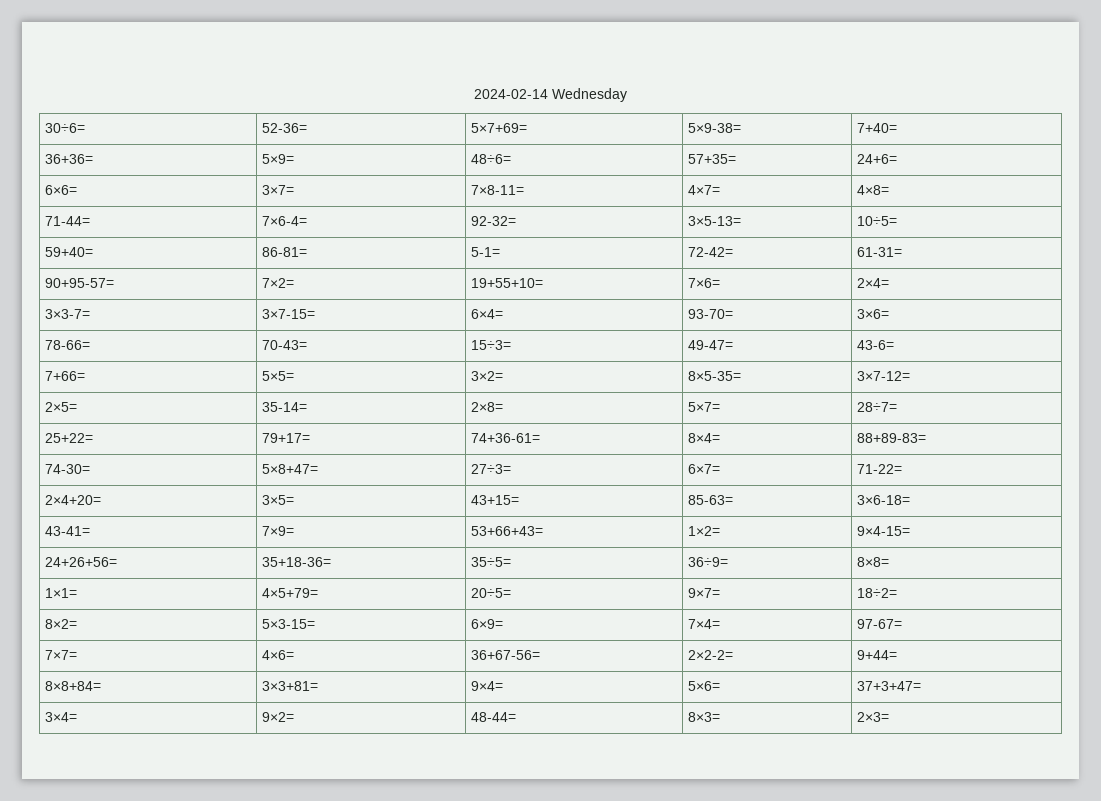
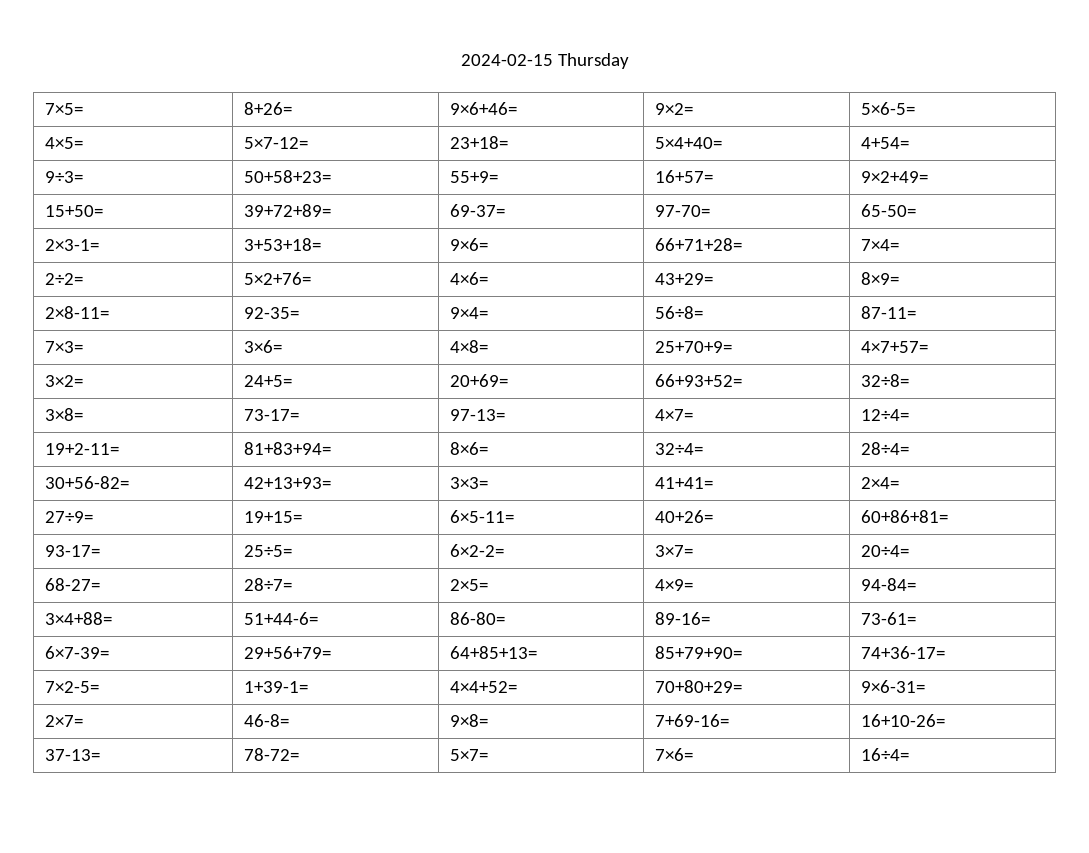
- 2024-02-14 Wednesday
- 30÷6= | 52-36= | 5×7+69= | 5×9-38= | 7+40=
- 36+36= | 5×9= | 48÷6= | 57+35= | 24+6=
- 6×6= | 3×7= | 7×8-11= | 4×7= | 4×8=
- 71-44= | 7×6-4= | 92-32= | 3×5-13= | 10÷5=
- 59+40= | 86-81= | 5-1= | 72-42= | 61-31=
- 90+95-57= | 7×2= | 19+55+10= | 7×6= | 2×4=
- 3×3-7= | 3×7-15= | 6×4= | 93-70= | 3×6=
- 78-66= | 70-43= | 15÷3= | 49-47= | 43-6=
- 7+66= | 5×5= | 3×2= | 8×5-35= | 3×7-12=
- 2×5= | 35-14= | 2×8= | 5×7= | 28÷7=
- 25+22= | 79+17= | 74+36-61= | 8×4= | 88+89-83=
- 74-30= | 5×8+47= | 27÷3= | 6×7= | 71-22=
- 2×4+20= | 3×5= | 43+15= | 85-63= | 3×6-18=
- 43-41= | 7×9= | 53+66+43= | 1×2= | 9×4-15=
- 24+26+56= | 35+18-36= | 35÷5= | 36÷9= | 8×8=
- 1×1= | 4×5+79= | 20÷5= | 9×7= | 18÷2=
- 8×2= | 5×3-15= | 6×9= | 7×4= | 97-67=
- 7×7= | 4×6= | 36+67-56= | 2×2-2= | 9+44=
- 8×8+84= | 3×3+81= | 9×4= | 5×6= | 37+3+47=
- 3×4= | 9×2= | 48-44= | 8×3= | 2×3=
+ 2024-02-15 Thursday
+ 7×5= | 8+26= | 9×6+46= | 9×2= | 5×6-5=
+ 4×5= | 5×7-12= | 23+18= | 5×4+40= | 4+54=
+ 9÷3= | 50+58+23= | 55+9= | 16+57= | 9×2+49=
+ 15+50= | 39+72+89= | 69-37= | 97-70= | 65-50=
+ 2×3-1= | 3+53+18= | 9×6= | 66+71+28= | 7×4=
+ 2÷2= | 5×2+76= | 4×6= | 43+29= | 8×9=
+ 2×8-11= | 92-35= | 9×4= | 56÷8= | 87-11=
+ 7×3= | 3×6= | 4×8= | 25+70+9= | 4×7+57=
+ 3×2= | 24+5= | 20+69= | 66+93+52= | 32÷8=
+ 3×8= | 73-17= | 97-13= | 4×7= | 12÷4=
+ 19+2-11= | 81+83+94= | 8×6= | 32÷4= | 28÷4=
+ 30+56-82= | 42+13+93= | 3×3= | 41+41= | 2×4=
+ 27÷9= | 19+15= | 6×5-11= | 40+26= | 60+86+81=
+ 93-17= | 25÷5= | 6×2-2= | 3×7= | 20÷4=
+ 68-27= | 28÷7= | 2×5= | 4×9= | 94-84=
+ 3×4+88= | 51+44-6= | 86-80= | 89-16= | 73-61=
+ 6×7-39= | 29+56+79= | 64+85+13= | 85+79+90= | 74+36-17=
+ 7×2-5= | 1+39-1= | 4×4+52= | 70+80+29= | 9×6-31=
+ 2×7= | 46-8= | 9×8= | 7+69-16= | 16+10-26=
+ 37-13= | 78-72= | 5×7= | 7×6= | 16÷4=

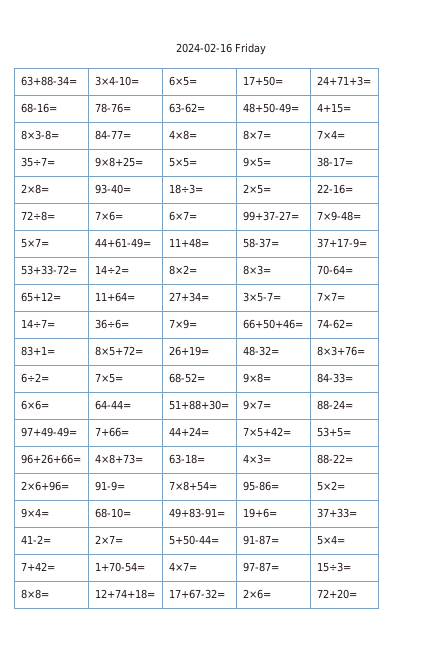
- 2024-02-15 Thursday
- 7×5= | 8+26= | 9×6+46= | 9×2= | 5×6-5=
- 4×5= | 5×7-12= | 23+18= | 5×4+40= | 4+54=
- 9÷3= | 50+58+23= | 55+9= | 16+57= | 9×2+49=
- 15+50= | 39+72+89= | 69-37= | 97-70= | 65-50=
- 2×3-1= | 3+53+18= | 9×6= | 66+71+28= | 7×4=
- 2÷2= | 5×2+76= | 4×6= | 43+29= | 8×9=
- 2×8-11= | 92-35= | 9×4= | 56÷8= | 87-11=
- 7×3= | 3×6= | 4×8= | 25+70+9= | 4×7+57=
- 3×2= | 24+5= | 20+69= | 66+93+52= | 32÷8=
- 3×8= | 73-17= | 97-13= | 4×7= | 12÷4=
- 19+2-11= | 81+83+94= | 8×6= | 32÷4= | 28÷4=
- 30+56-82= | 42+13+93= | 3×3= | 41+41= | 2×4=
- 27÷9= | 19+15= | 6×5-11= | 40+26= | 60+86+81=
- 93-17= | 25÷5= | 6×2-2= | 3×7= | 20÷4=
- 68-27= | 28÷7= | 2×5= | 4×9= | 94-84=
- 3×4+88= | 51+44-6= | 86-80= | 89-16= | 73-61=
- 6×7-39= | 29+56+79= | 64+85+13= | 85+79+90= | 74+36-17=
- 7×2-5= | 1+39-1= | 4×4+52= | 70+80+29= | 9×6-31=
- 2×7= | 46-8= | 9×8= | 7+69-16= | 16+10-26=
- 37-13= | 78-72= | 5×7= | 7×6= | 16÷4=
+ 2024-02-16 Friday
+ 63+88-34= | 3×4-10= | 6×5= | 17+50= | 24+71+3=
+ 68-16= | 78-76= | 63-62= | 48+50-49= | 4+15=
+ 8×3-8= | 84-77= | 4×8= | 8×7= | 7×4=
+ 35÷7= | 9×8+25= | 5×5= | 9×5= | 38-17=
+ 2×8= | 93-40= | 18÷3= | 2×5= | 22-16=
+ 72÷8= | 7×6= | 6×7= | 99+37-27= | 7×9-48=
+ 5×7= | 44+61-49= | 11+48= | 58-37= | 37+17-9=
+ 53+33-72= | 14÷2= | 8×2= | 8×3= | 70-64=
+ 65+12= | 11+64= | 27+34= | 3×5-7= | 7×7=
+ 14÷7= | 36÷6= | 7×9= | 66+50+46= | 74-62=
+ 83+1= | 8×5+72= | 26+19= | 48-32= | 8×3+76=
+ 6÷2= | 7×5= | 68-52= | 9×8= | 84-33=
+ 6×6= | 64-44= | 51+88+30= | 9×7= | 88-24=
+ 97+49-49= | 7+66= | 44+24= | 7×5+42= | 53+5=
+ 96+26+66= | 4×8+73= | 63-18= | 4×3= | 88-22=
+ 2×6+96= | 91-9= | 7×8+54= | 95-86= | 5×2=
+ 9×4= | 68-10= | 49+83-91= | 19+6= | 37+33=
+ 41-2= | 2×7= | 5+50-44= | 91-87= | 5×4=
+ 7+42= | 1+70-54= | 4×7= | 97-87= | 15÷3=
+ 8×8= | 12+74+18= | 17+67-32= | 2×6= | 72+20=

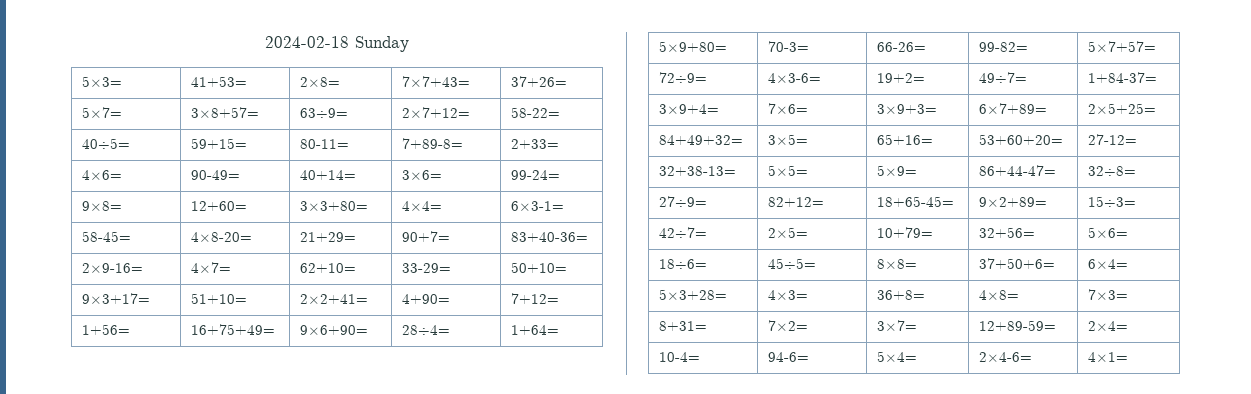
- 2024-02-16 Friday
- 63+88-34= | 3×4-10= | 6×5= | 17+50= | 24+71+3=
- 68-16= | 78-76= | 63-62= | 48+50-49= | 4+15=
- 8×3-8= | 84-77= | 4×8= | 8×7= | 7×4=
- 35÷7= | 9×8+25= | 5×5= | 9×5= | 38-17=
- 2×8= | 93-40= | 18÷3= | 2×5= | 22-16=
- 72÷8= | 7×6= | 6×7= | 99+37-27= | 7×9-48=
- 5×7= | 44+61-49= | 11+48= | 58-37= | 37+17-9=
- 53+33-72= | 14÷2= | 8×2= | 8×3= | 70-64=
- 65+12= | 11+64= | 27+34= | 3×5-7= | 7×7=
- 14÷7= | 36÷6= | 7×9= | 66+50+46= | 74-62=
- 83+1= | 8×5+72= | 26+19= | 48-32= | 8×3+76=
- 6÷2= | 7×5= | 68-52= | 9×8= | 84-33=
- 6×6= | 64-44= | 51+88+30= | 9×7= | 88-24=
- 97+49-49= | 7+66= | 44+24= | 7×5+42= | 53+5=
- 96+26+66= | 4×8+73= | 63-18= | 4×3= | 88-22=
- 2×6+96= | 91-9= | 7×8+54= | 95-86= | 5×2=
- 9×4= | 68-10= | 49+83-91= | 19+6= | 37+33=
- 41-2= | 2×7= | 5+50-44= | 91-87= | 5×4=
- 7+42= | 1+70-54= | 4×7= | 97-87= | 15÷3=
- 8×8= | 12+74+18= | 17+67-32= | 2×6= | 72+20=
+ 2024-02-18 Sunday
+ 5×3= | 41+53= | 2×8= | 7×7+43= | 37+26=
+ 5×7= | 3×8+57= | 63÷9= | 2×7+12= | 58-22=
+ 40÷5= | 59+15= | 80-11= | 7+89-8= | 2+33=
+ 4×6= | 90-49= | 40+14= | 3×6= | 99-24=
+ 9×8= | 12+60= | 3×3+80= | 4×4= | 6×3-1=
+ 58-45= | 4×8-20= | 21+29= | 90+7= | 83+40-36=
+ 2×9-16= | 4×7= | 62+10= | 33-29= | 50+10=
+ 9×3+17= | 51+10= | 2×2+41= | 4+90= | 7+12=
+ 1+56= | 16+75+49= | 9×6+90= | 28÷4= | 1+64=
+ 5×9+80= | 70-3= | 66-26= | 99-82= | 5×7+57=
+ 72÷9= | 4×3-6= | 19+2= | 49÷7= | 1+84-37=
+ 3×9+4= | 7×6= | 3×9+3= | 6×7+89= | 2×5+25=
+ 84+49+32= | 3×5= | 65+16= | 53+60+20= | 27-12=
+ 32+38-13= | 5×5= | 5×9= | 86+44-47= | 32÷8=
+ 27÷9= | 82+12= | 18+65-45= | 9×2+89= | 15÷3=
+ 42÷7= | 2×5= | 10+79= | 32+56= | 5×6=
+ 18÷6= | 45÷5= | 8×8= | 37+50+6= | 6×4=
+ 5×3+28= | 4×3= | 36+8= | 4×8= | 7×3=
+ 8+31= | 7×2= | 3×7= | 12+89-59= | 2×4=
+ 10-4= | 94-6= | 5×4= | 2×4-6= | 4×1=

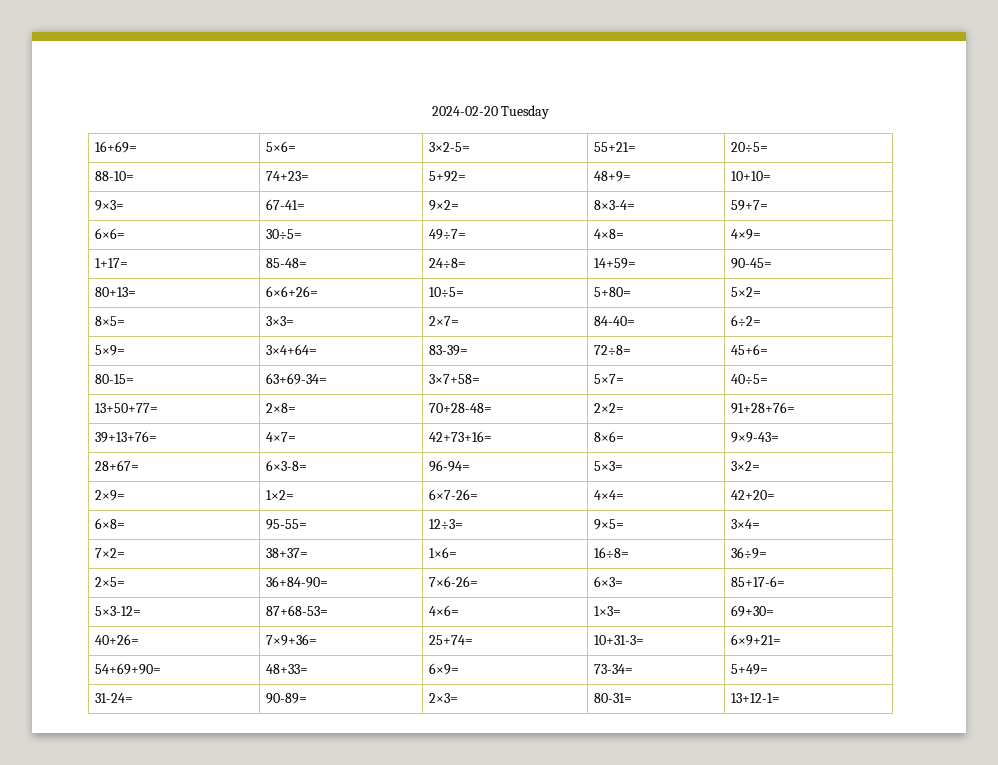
- 2024-02-18 Sunday
- 5×3= | 41+53= | 2×8= | 7×7+43= | 37+26=
- 5×7= | 3×8+57= | 63÷9= | 2×7+12= | 58-22=
- 40÷5= | 59+15= | 80-11= | 7+89-8= | 2+33=
- 4×6= | 90-49= | 40+14= | 3×6= | 99-24=
- 9×8= | 12+60= | 3×3+80= | 4×4= | 6×3-1=
- 58-45= | 4×8-20= | 21+29= | 90+7= | 83+40-36=
- 2×9-16= | 4×7= | 62+10= | 33-29= | 50+10=
- 9×3+17= | 51+10= | 2×2+41= | 4+90= | 7+12=
- 1+56= | 16+75+49= | 9×6+90= | 28÷4= | 1+64=
- 5×9+80= | 70-3= | 66-26= | 99-82= | 5×7+57=
- 72÷9= | 4×3-6= | 19+2= | 49÷7= | 1+84-37=
- 3×9+4= | 7×6= | 3×9+3= | 6×7+89= | 2×5+25=
- 84+49+32= | 3×5= | 65+16= | 53+60+20= | 27-12=
- 32+38-13= | 5×5= | 5×9= | 86+44-47= | 32÷8=
- 27÷9= | 82+12= | 18+65-45= | 9×2+89= | 15÷3=
- 42÷7= | 2×5= | 10+79= | 32+56= | 5×6=
- 18÷6= | 45÷5= | 8×8= | 37+50+6= | 6×4=
- 5×3+28= | 4×3= | 36+8= | 4×8= | 7×3=
- 8+31= | 7×2= | 3×7= | 12+89-59= | 2×4=
- 10-4= | 94-6= | 5×4= | 2×4-6= | 4×1=
+ 2024-02-20 Tuesday
+ 16+69= | 5×6= | 3×2-5= | 55+21= | 20÷5=
+ 88-10= | 74+23= | 5+92= | 48+9= | 10+10=
+ 9×3= | 67-41= | 9×2= | 8×3-4= | 59+7=
+ 6×6= | 30÷5= | 49÷7= | 4×8= | 4×9=
+ 1+17= | 85-48= | 24÷8= | 14+59= | 90-45=
+ 80+13= | 6×6+26= | 10÷5= | 5+80= | 5×2=
+ 8×5= | 3×3= | 2×7= | 84-40= | 6÷2=
+ 5×9= | 3×4+64= | 83-39= | 72÷8= | 45+6=
+ 80-15= | 63+69-34= | 3×7+58= | 5×7= | 40÷5=
+ 13+50+77= | 2×8= | 70+28-48= | 2×2= | 91+28+76=
+ 39+13+76= | 4×7= | 42+73+16= | 8×6= | 9×9-43=
+ 28+67= | 6×3-8= | 96-94= | 5×3= | 3×2=
+ 2×9= | 1×2= | 6×7-26= | 4×4= | 42+20=
+ 6×8= | 95-55= | 12÷3= | 9×5= | 3×4=
+ 7×2= | 38+37= | 1×6= | 16÷8= | 36÷9=
+ 2×5= | 36+84-90= | 7×6-26= | 6×3= | 85+17-6=
+ 5×3-12= | 87+68-53= | 4×6= | 1×3= | 69+30=
+ 40+26= | 7×9+36= | 25+74= | 10+31-3= | 6×9+21=
+ 54+69+90= | 48+33= | 6×9= | 73-34= | 5+49=
+ 31-24= | 90-89= | 2×3= | 80-31= | 13+12-1=

